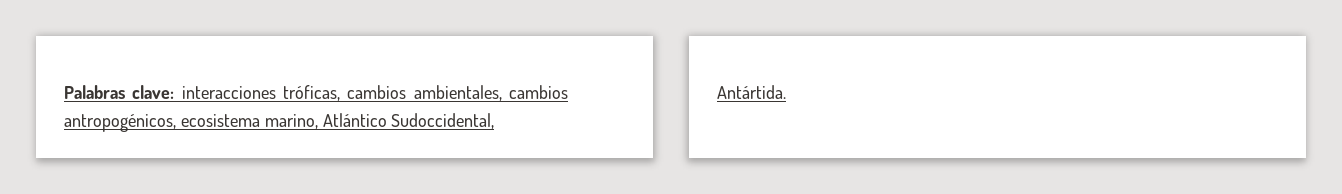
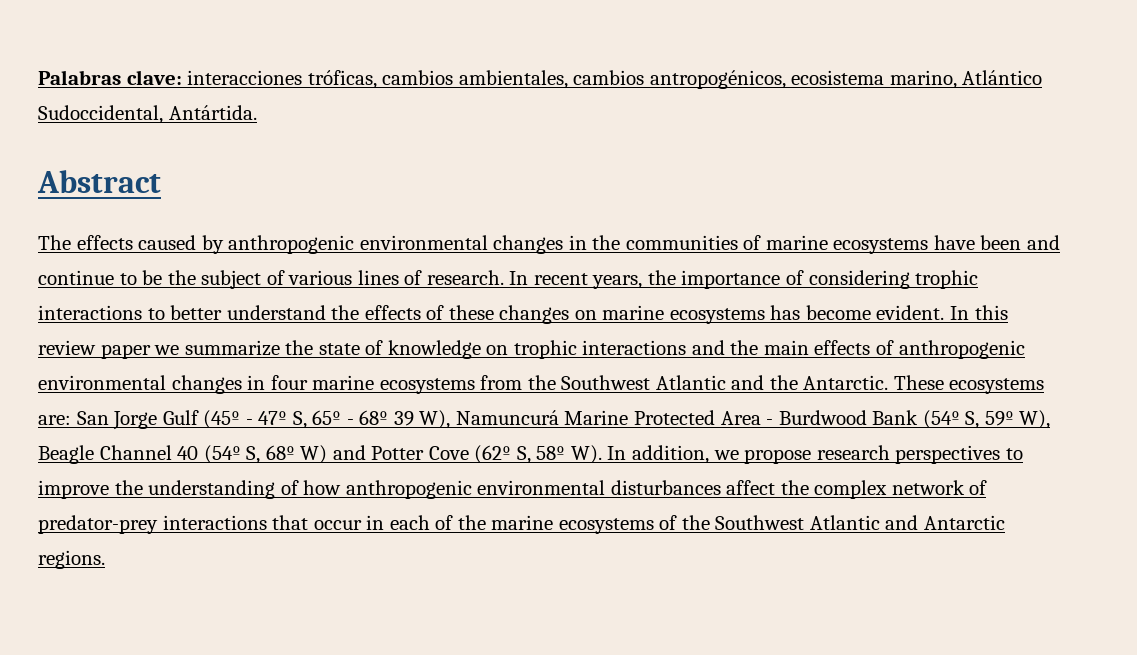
+ Abstract
+ The effects caused by anthropogenic environmental changes in the communities of marine ecosystems have been and continue to be the subject of various lines of research. In recent years, the importance of considering trophic interactions to better understand the effects of these changes on marine ecosystems has become evident. In this review paper we summarize the state of knowledge on trophic interactions and the main effects of anthropogenic environmental changes in four marine ecosystems from the Southwest Atlantic and the Antarctic. These ecosystems are: San Jorge Gulf (45º - 47º S, 65º - 68º 39 W), Namuncurá Marine Protected Area - Burdwood Bank (54º S, 59º W), Beagle Channel 40 (54º S, 68º W) and Potter Cove (62º S, 58º W). In addition, we propose research perspectives to improve the understanding of how anthropogenic environmental disturbances affect the complex network of predator-prey interactions that occur in each of the marine ecosystems of the Southwest Atlantic and Antarctic regions.

